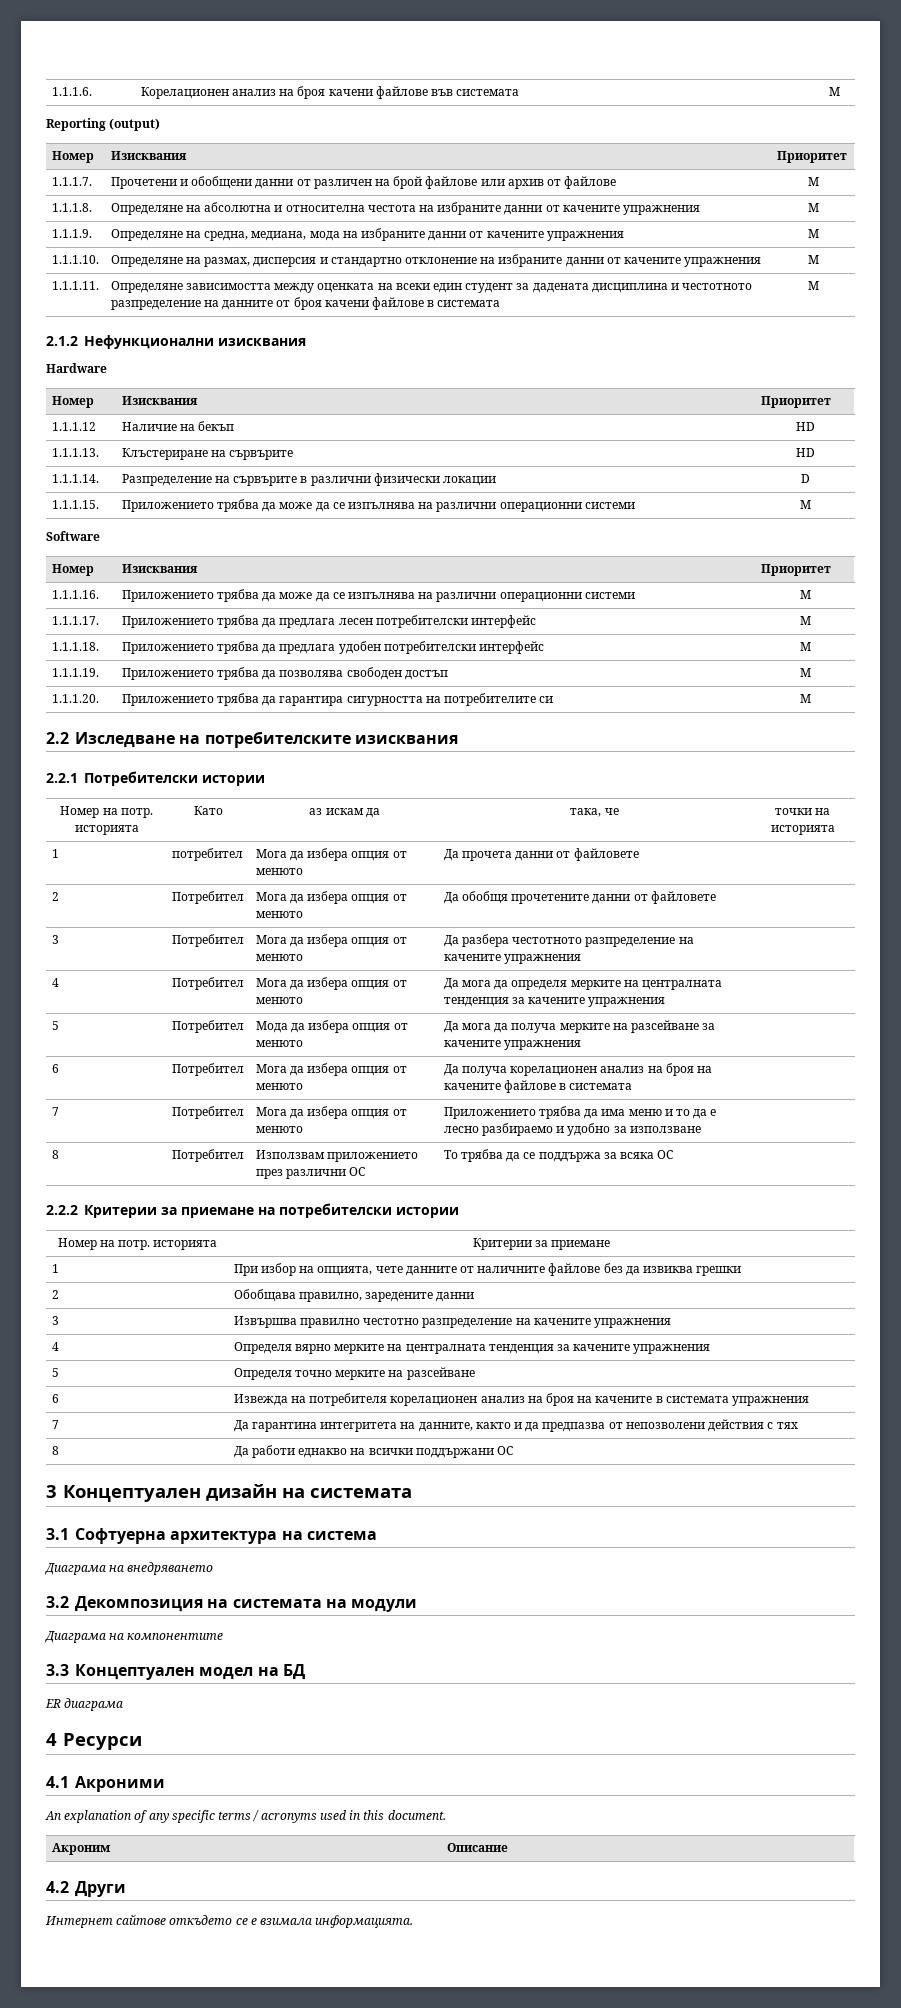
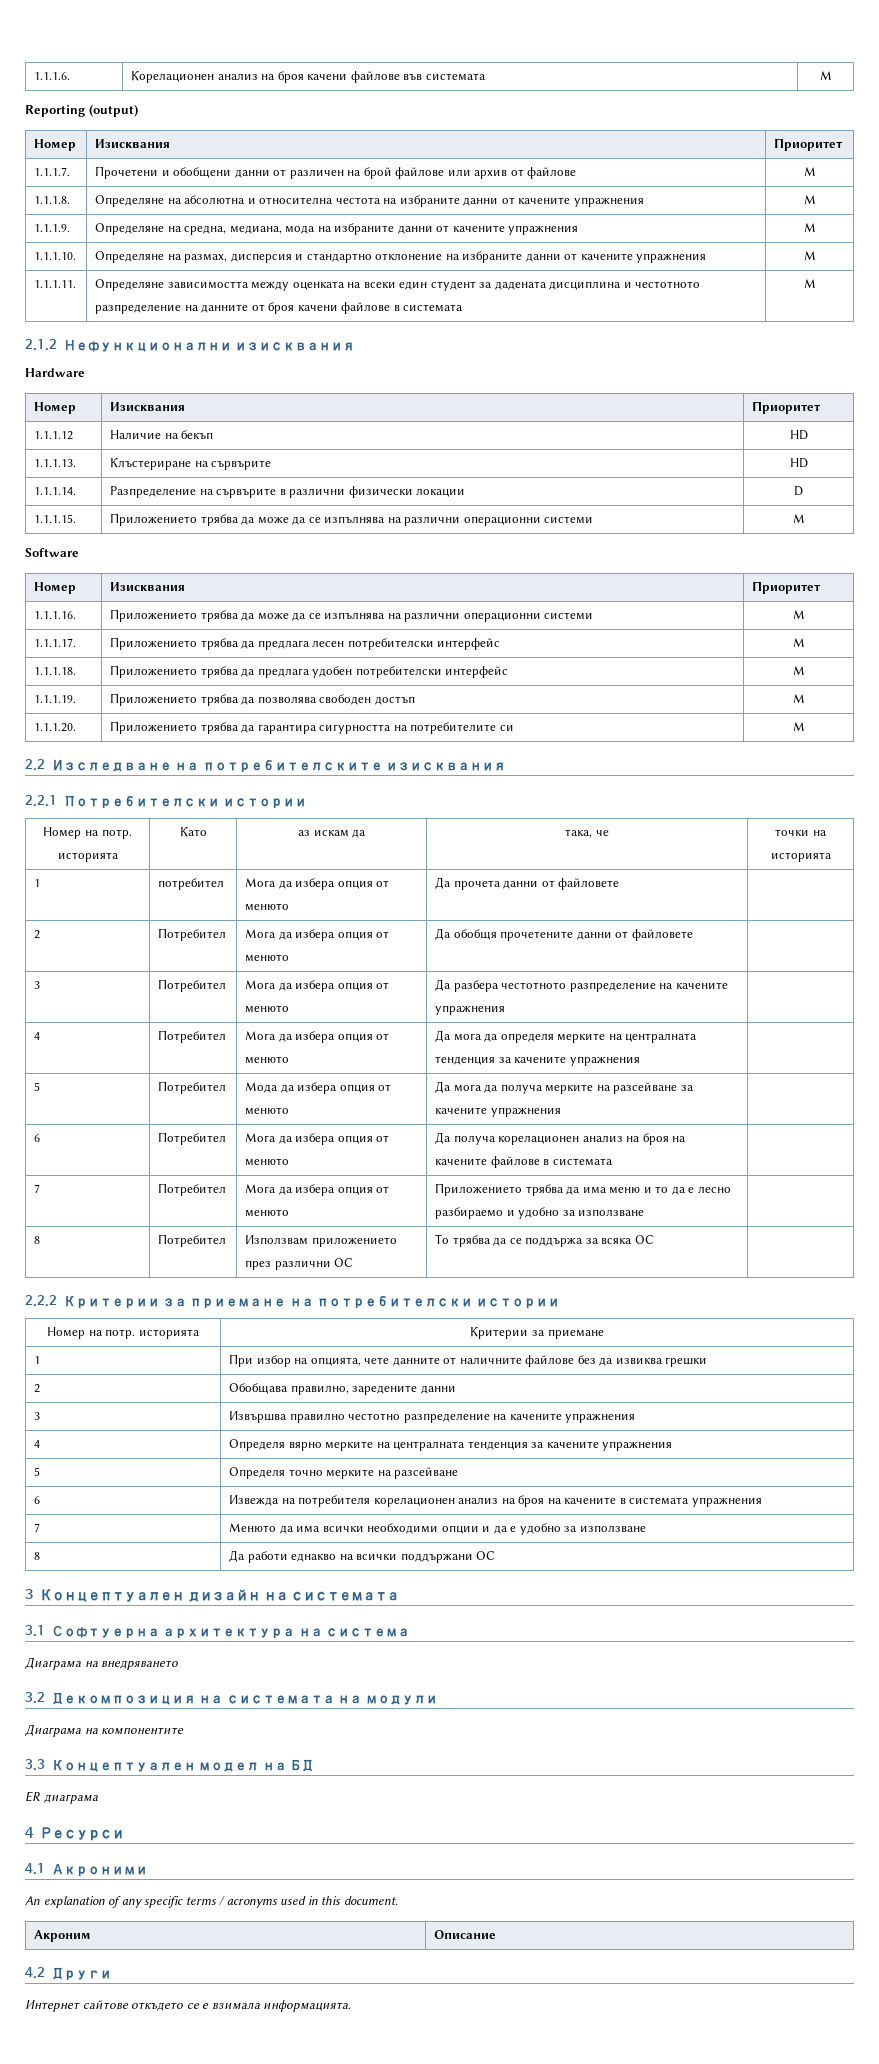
- 7 | Да гарантина интегритета на данните, както и да предпазва от непозволени действия с тях
+ 7 | Менюто да има всички необходими опции и да е удобно за използване

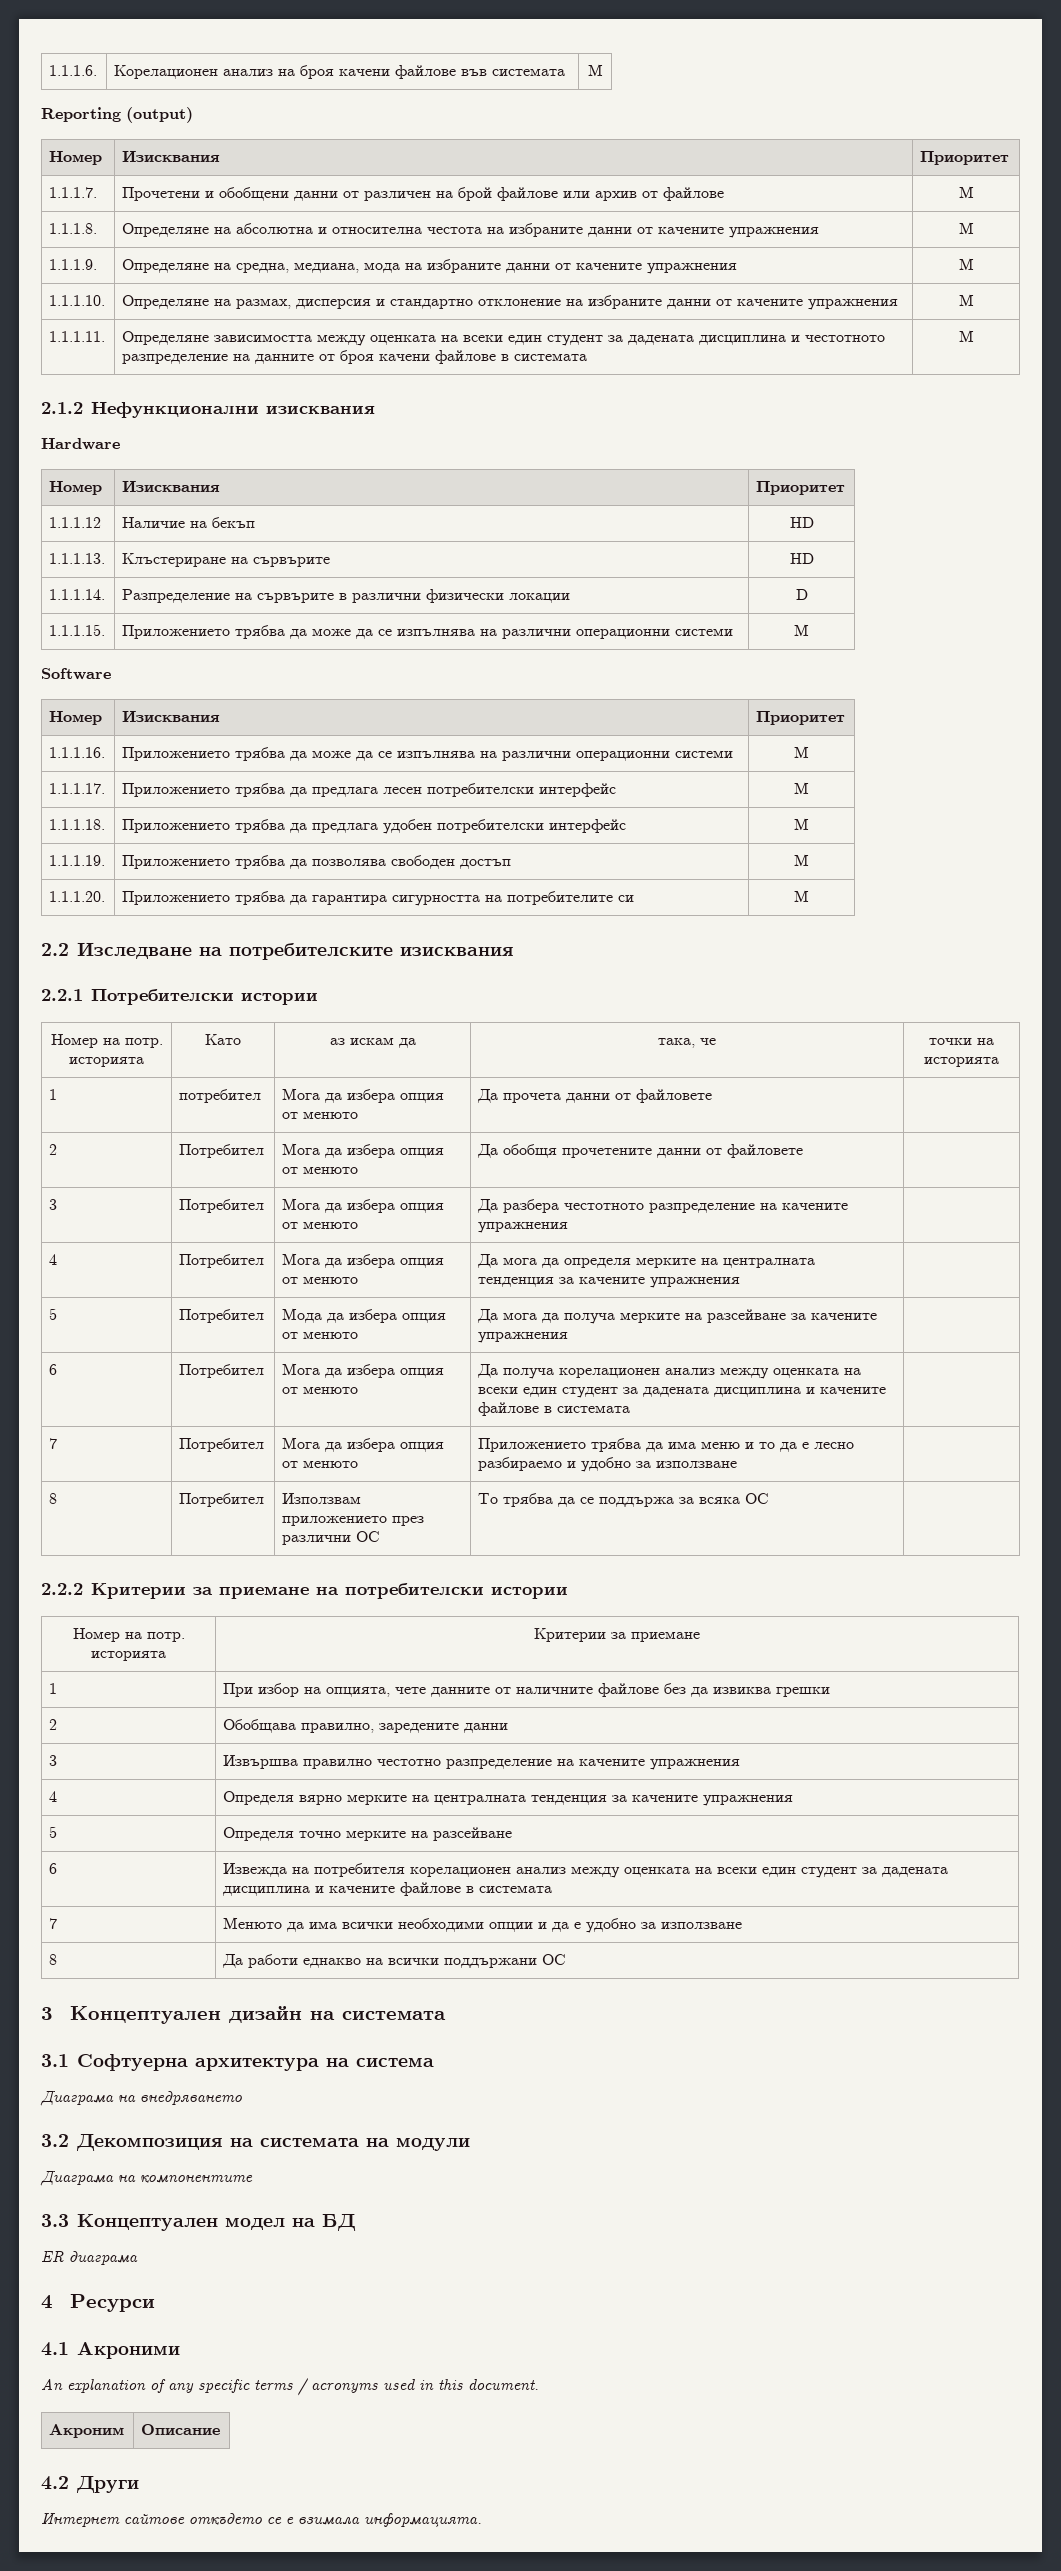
- 6 | Потребител | Мога да избера опция от менюто | Да получа корелационен анализ на броя на качените файлове в системата |
+ 6 | Потребител | Мога да избера опция от менюто | Да получа корелационен анализ между оценката на всеки един студент за дадената дисциплина и качените файлове в системата |
- 6 | Извежда на потребителя корелационен анализ на броя на качените в системата упражнения
+ 6 | Извежда на потребителя корелационен анализ между оценката на всеки един студент за дадената дисциплина и качените файлове в системата

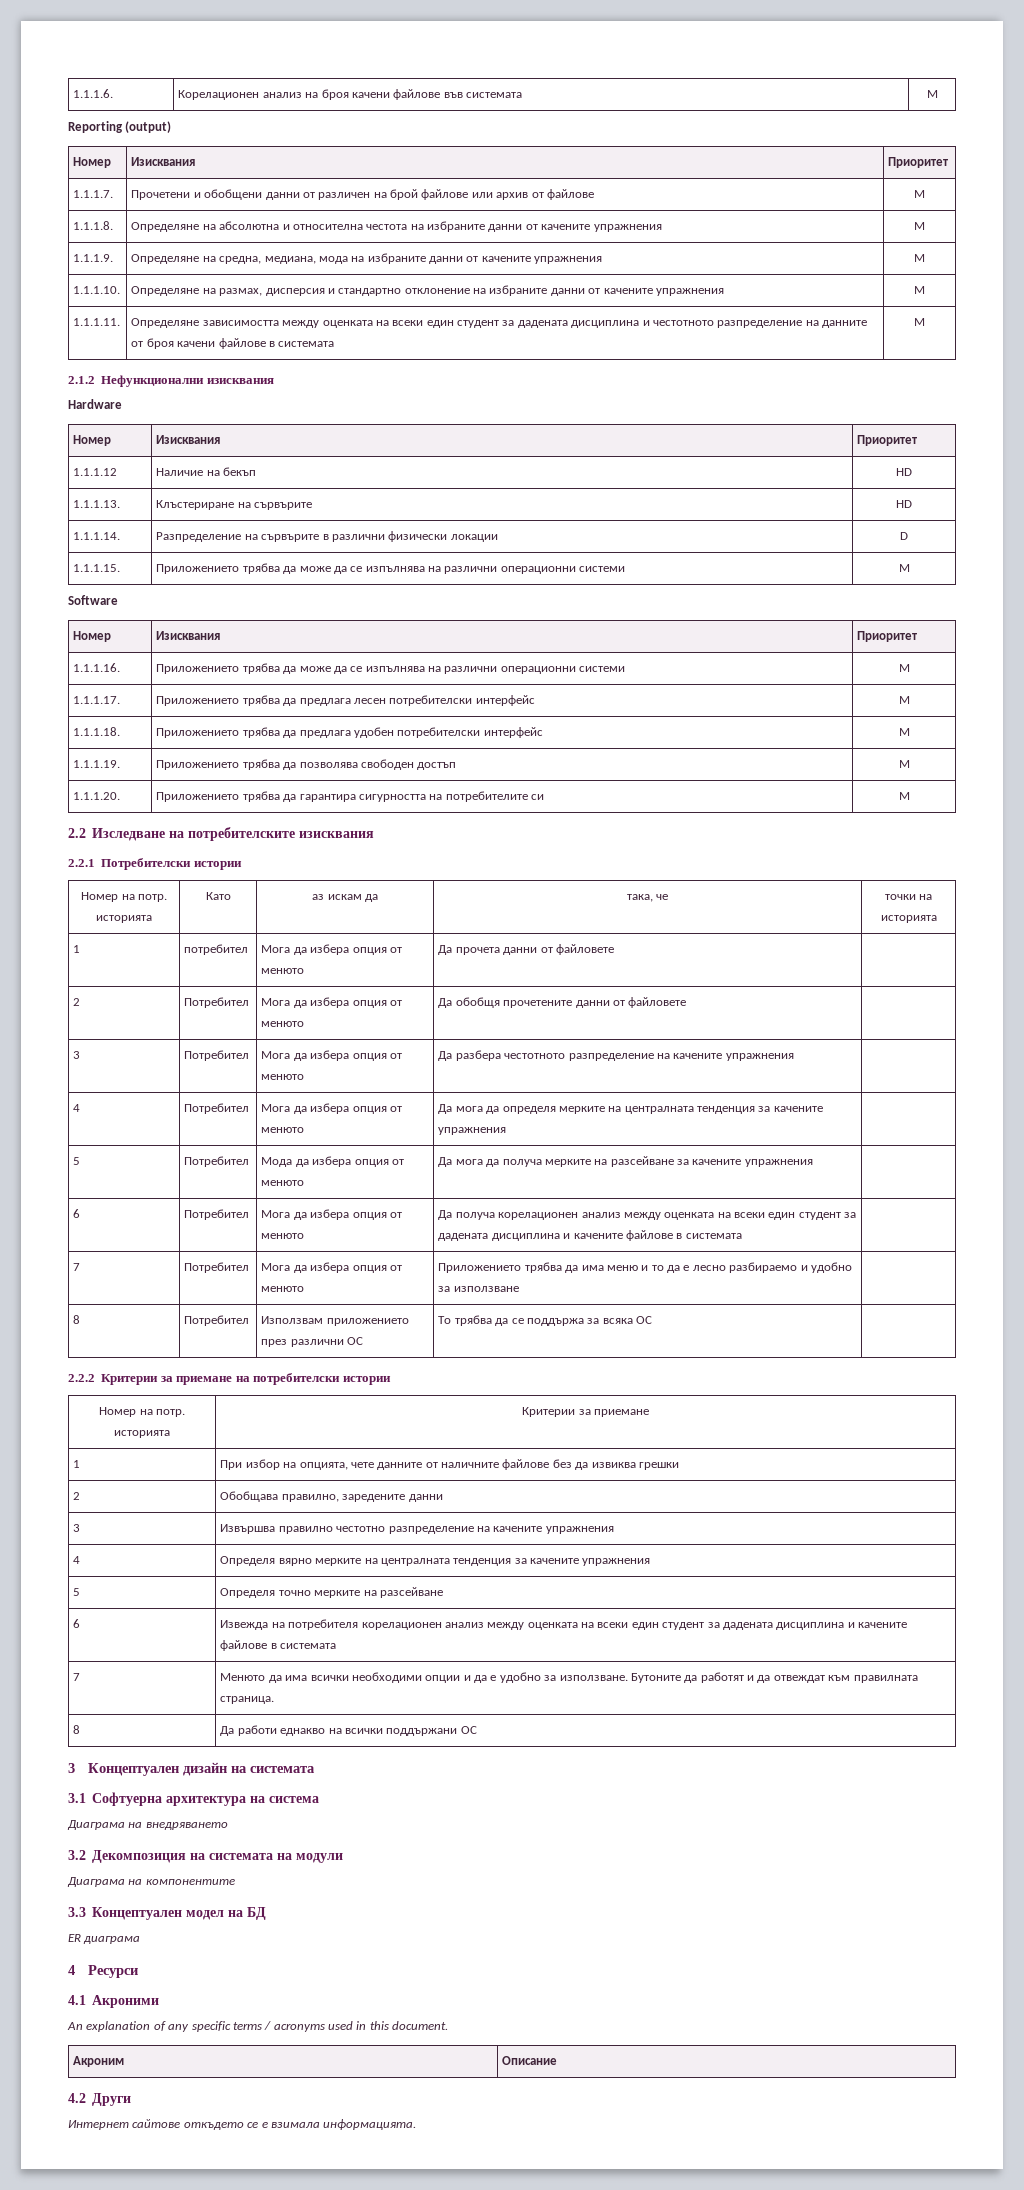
- 7 | Менюто да има всички необходими опции и да е удобно за използване
+ 7 | Менюто да има всички необходими опции и да е удобно за използване. Бутоните да работят и да отвеждат към правилната страница.

